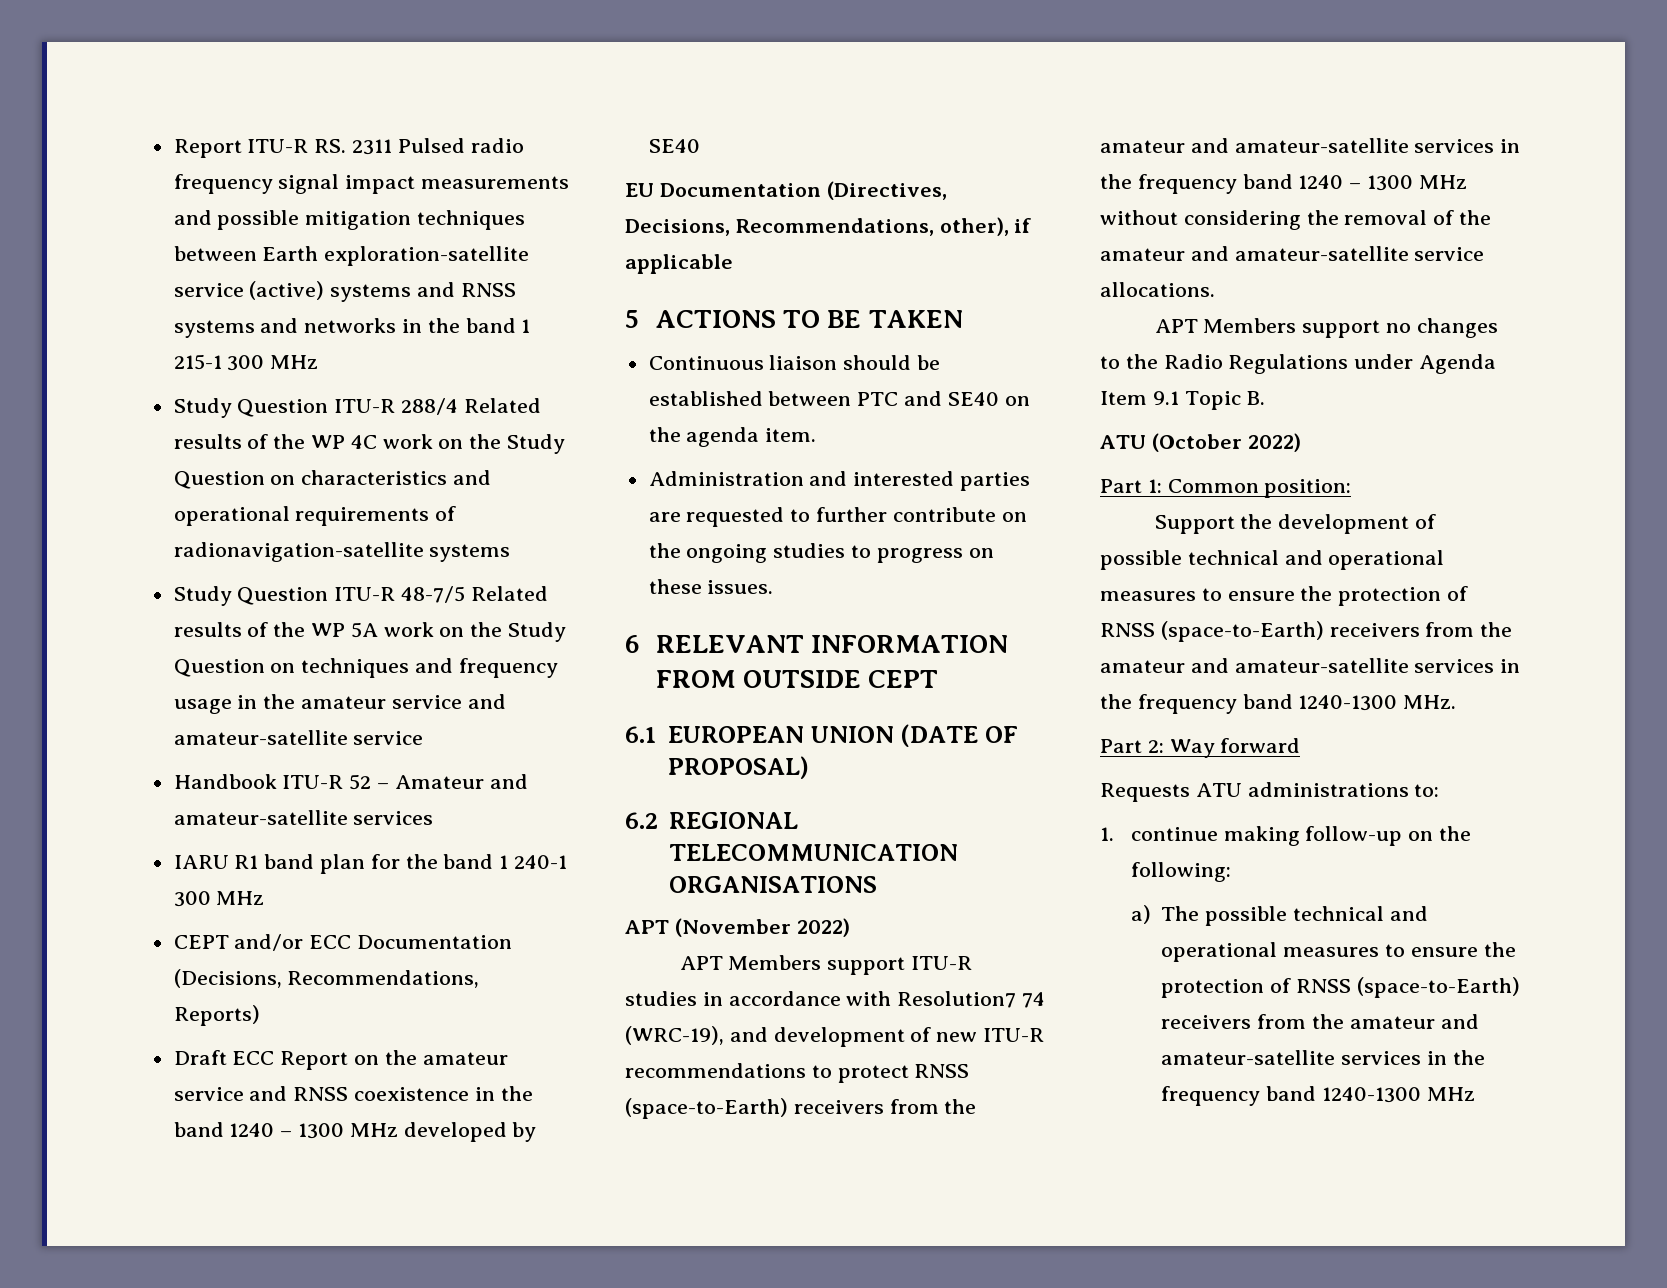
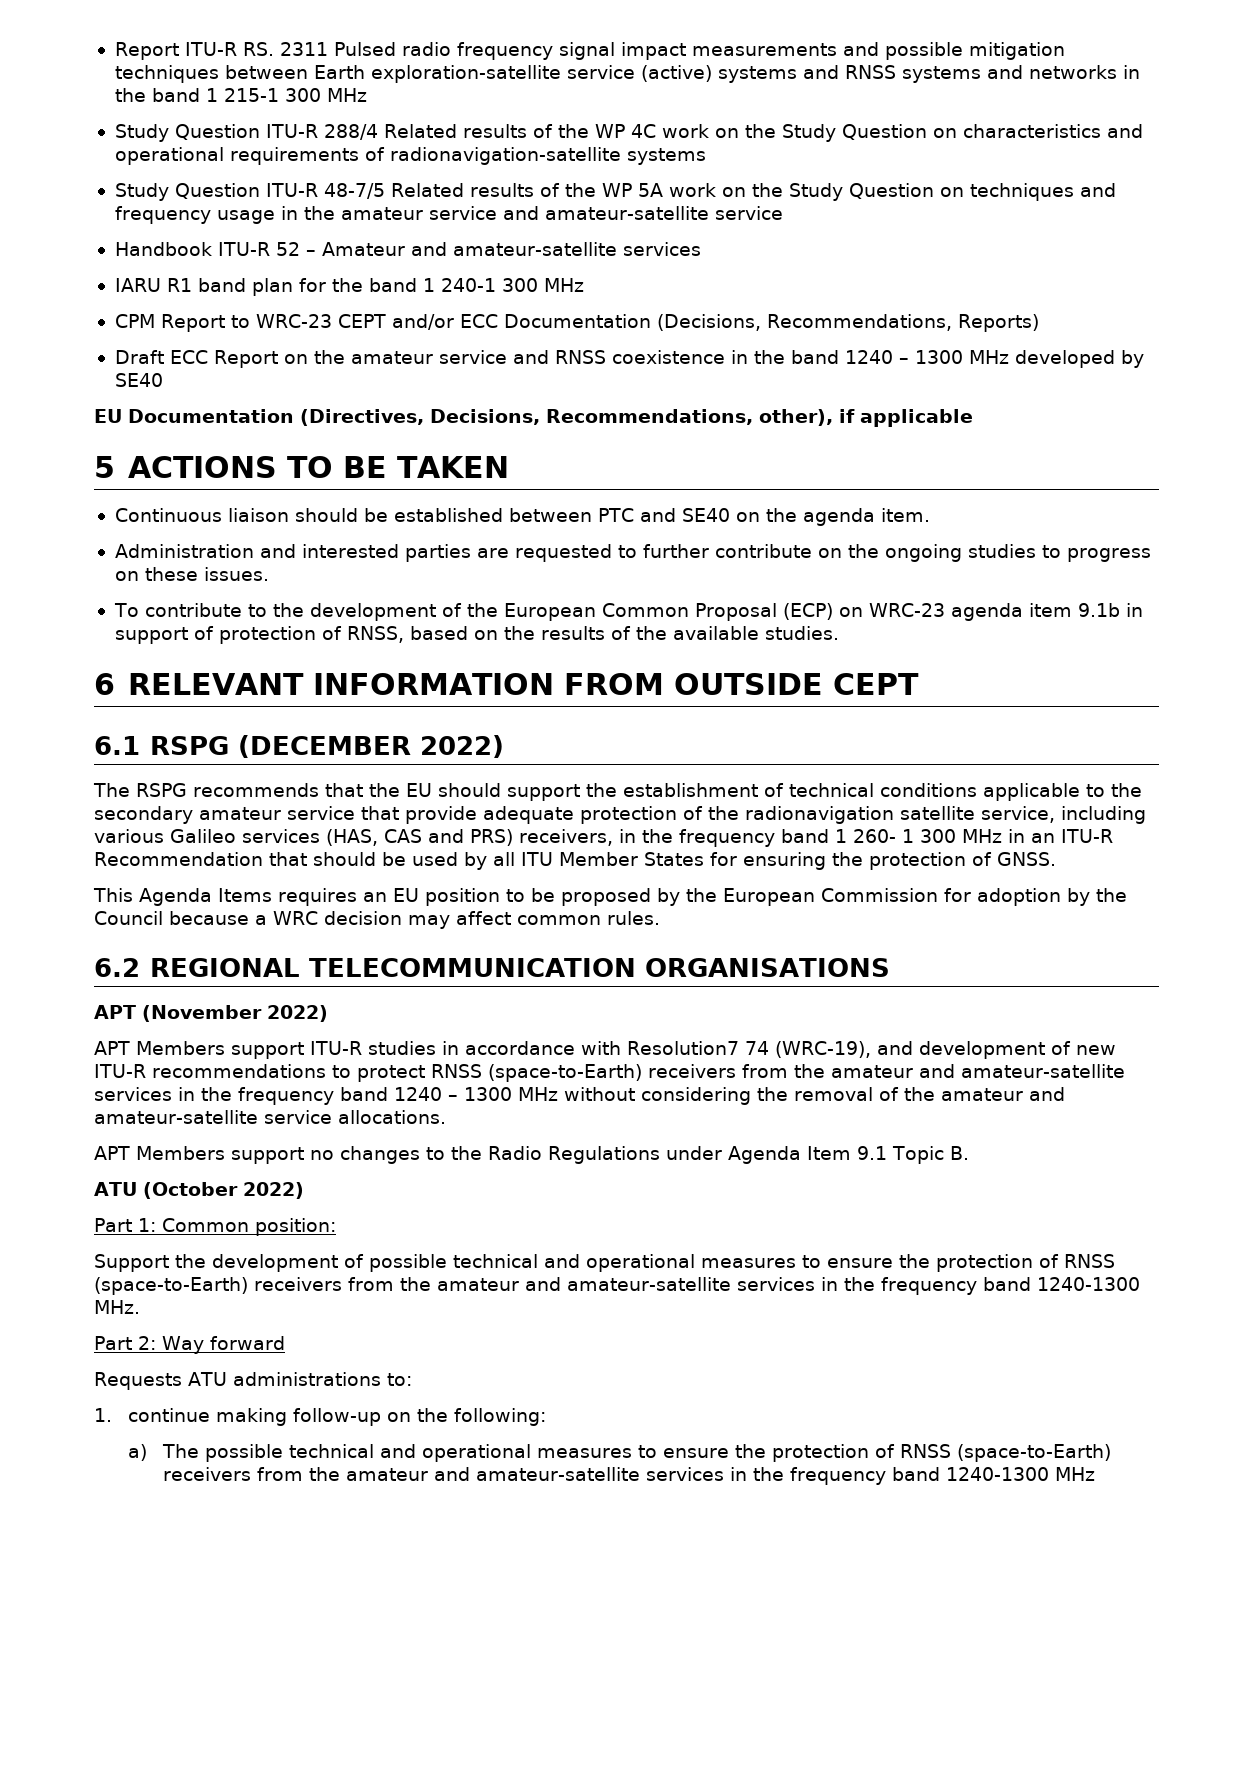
- CEPT and/or ECC Documentation (Decisions, Recommendations, Reports)
+ CPM Report to WRC-23 CEPT and/or ECC Documentation (Decisions, Recommendations, Reports)
+ To contribute to the development of the European Common Proposal (ECP) on WRC-23 agenda item 9.1b in support of protection of RNSS, based on the results of the available studies.
- 6.1 EUROPEAN UNION (DATE OF PROPOSAL)
+ 6.1 RSPG (DECEMBER 2022)
+ The RSPG recommends that the EU should support the establishment of technical conditions applicable to the secondary amateur service that provide adequate protection of the radionavigation satellite service, including various Galileo services (HAS, CAS and PRS) receivers, in the frequency band 1 260- 1 300 MHz in an ITU-R Recommendation that should be used by all ITU Member States for ensuring the protection of GNSS.
+ This Agenda Items requires an EU position to be proposed by the European Commission for adoption by the Council because a WRC decision may affect common rules.

